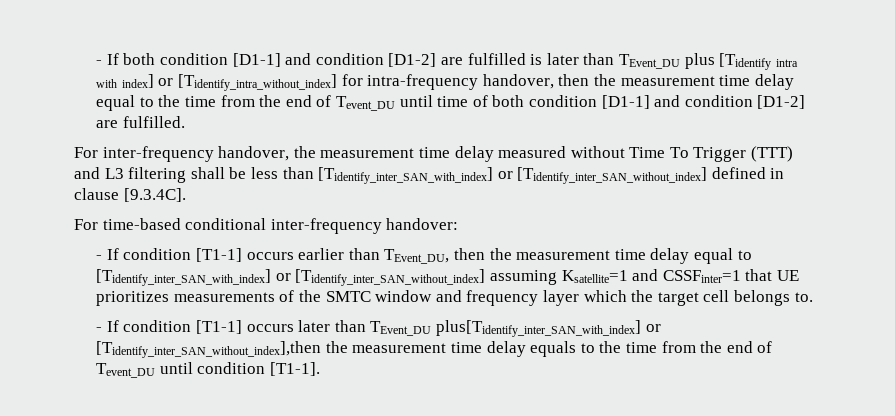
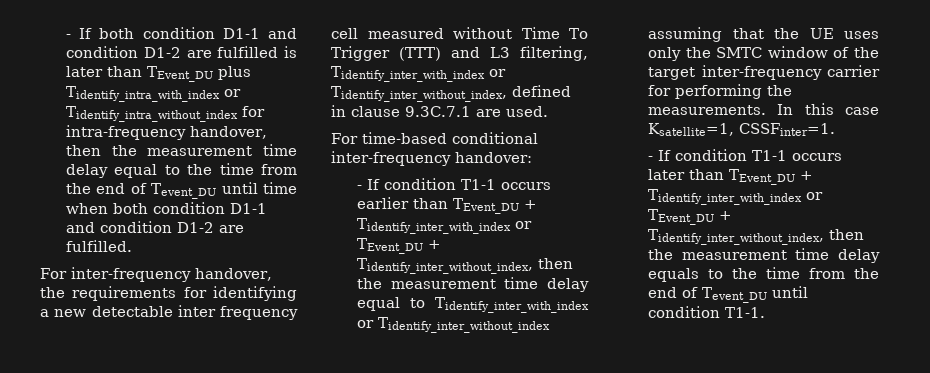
- - If both condition [D1-1] and condition [D1-2] are fulfilled is later than TEvent_DU plus [Tidentify intra with index] or [Tidentify_intra_without_index] for intra-frequency handover, then the measurement time delay equal to the time from the end of Tevent_DU until time of both condition [D1-1] and condition [D1-2] are fulfilled.
+ - If both condition D1-1 and condition D1-2 are fulfilled is later than TEvent_DU plus Tidentify_intra_with_index or Tidentify_intra_without_index for intra-frequency handover, then the measurement time delay equal to the time from the end of Tevent_DU until time when both condition D1-1 and condition D1-2 are fulfilled.
- For inter-frequency handover, the measurement time delay measured without Time To Trigger (TTT) and L3 filtering shall be less than [Tidentify_inter_SAN_with_index] or [Tidentify_inter_SAN_without_index] defined in clause [9.3.4C].
+ For inter-frequency handover, the requirements for identifying a new detectable inter frequency cell measured without Time To Trigger (TTT) and L3 filtering, Tidentify_inter_with_index or Tidentify_inter_without_index, defined in clause 9.3C.7.1 are used.
- - If condition [T1-1] occurs earlier than TEvent_DU, then the measurement time delay equal to [Tidentify_inter_SAN_with_index] or [Tidentify_inter_SAN_without_index] assuming Ksatellite=1 and CSSFinter=1 that UE prioritizes measurements of the SMTC window and frequency layer which the target cell belongs to.
- - If condition [T1-1] occurs later than TEvent_DU plus[Tidentify_inter_SAN_with_index] or [Tidentify_inter_SAN_without_index],then the measurement time delay equals to the time from the end of Tevent_DU until condition [T1-1].
+ - If condition T1-1 occurs earlier than TEvent_DU + Tidentify_inter_with_index or TEvent_DU + Tidentify_inter_without_index, then the measurement time delay equal to Tidentify_inter_with_index or Tidentify_inter_without_index assuming that the UE uses only the SMTC window of the target inter-frequency carrier for performing the measurements. In this case Ksatellite=1, CSSFinter=1.
+ - If condition T1-1 occurs later than TEvent_DU + Tidentify_inter_with_index or TEvent_DU + Tidentify_inter_without_index, then the measurement time delay equals to the time from the end of Tevent_DU until condition T1-1.

